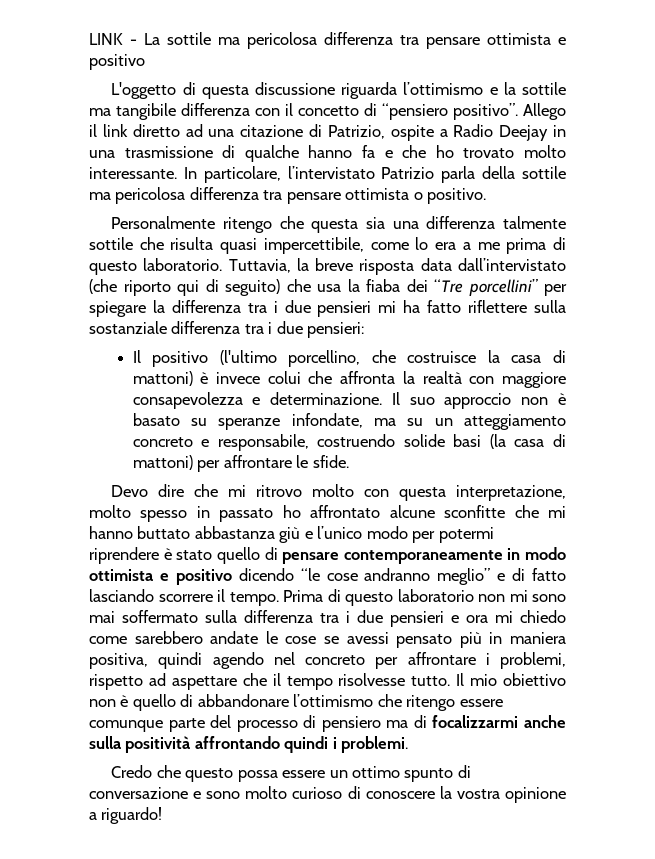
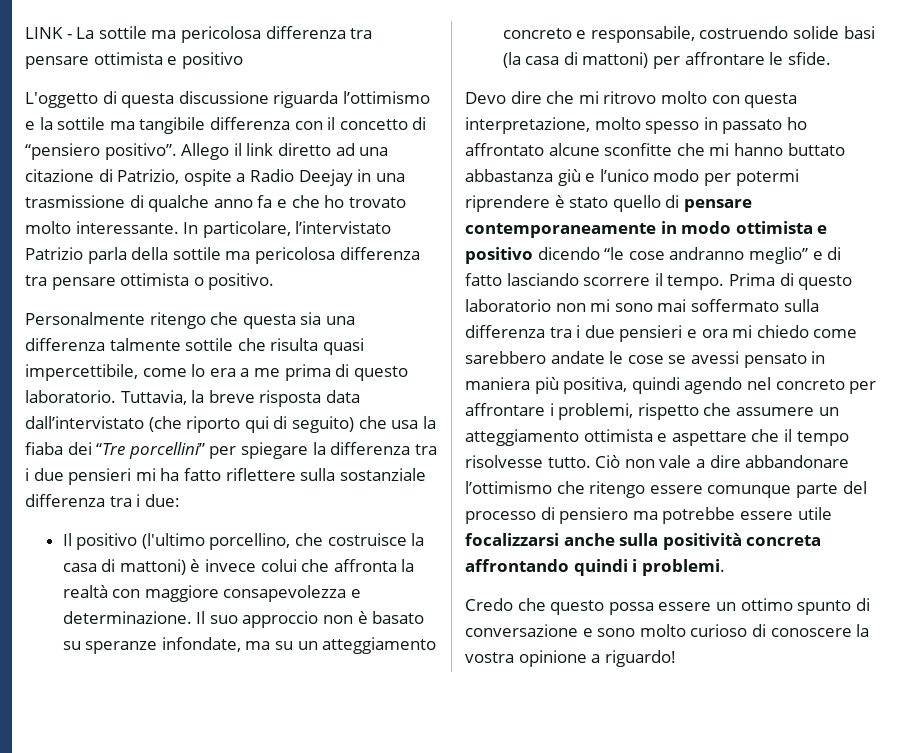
- Allego il link diretto ad una citazione di Patrizio, ospite a Radio Deejay in una trasmissione di qualche hanno fa e che ho trovato molto interessante.
+ Allego il link diretto ad una citazione di Patrizio, ospite a Radio Deejay in una trasmissione di qualche anno fa e che ho trovato molto interessante.
- Tuttavia, la breve risposta data dall’intervistato (che riporto qui di seguito) che usa la fiaba dei “Tre porcellini” per spiegare la differenza tra i due pensieri mi ha fatto riflettere sulla sostanziale differenza tra i due pensieri:
+ Tuttavia, la breve risposta data dall’intervistato (che riporto qui di seguito) che usa la fiaba dei “Tre porcellini” per spiegare la differenza tra i due pensieri mi ha fatto riflettere sulla sostanziale differenza tra i due:
- Prima di questo laboratorio non mi sono mai soffermato sulla differenza tra i due pensieri e ora mi chiedo come sarebbero andate le cose se avessi pensato più in maniera positiva, quindi agendo nel concreto per affrontare i problemi, rispetto ad aspettare che il tempo risolvesse tutto.
+ Prima di questo laboratorio non mi sono mai soffermato sulla differenza tra i due pensieri e ora mi chiedo come sarebbero andate le cose se avessi pensato in maniera più positiva, quindi agendo nel concreto per affrontare i problemi, rispetto che assumere un atteggiamento ottimista e aspettare che il tempo risolvesse tutto.
- Il mio obiettivo non è quello di abbandonare l’ottimismo che ritengo essere comunque parte del processo di pensiero ma di focalizzarmi anche sulla positività affrontando quindi i problemi.
+ Ciò non vale a dire abbandonare l’ottimismo che ritengo essere comunque parte del processo di pensiero ma potrebbe essere utile focalizzarsi anche sulla positività concreta affrontando quindi i problemi.

